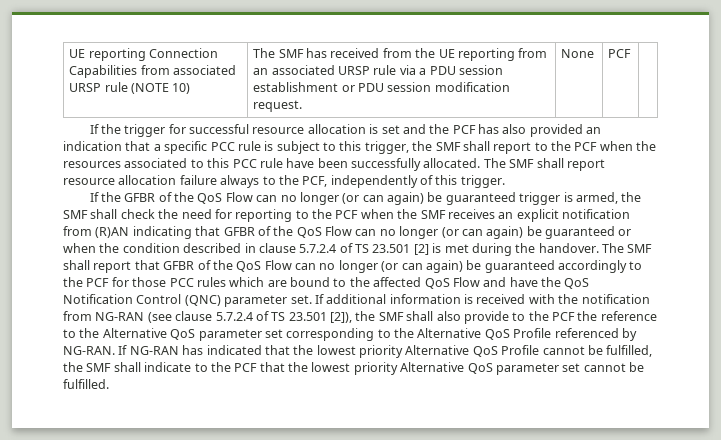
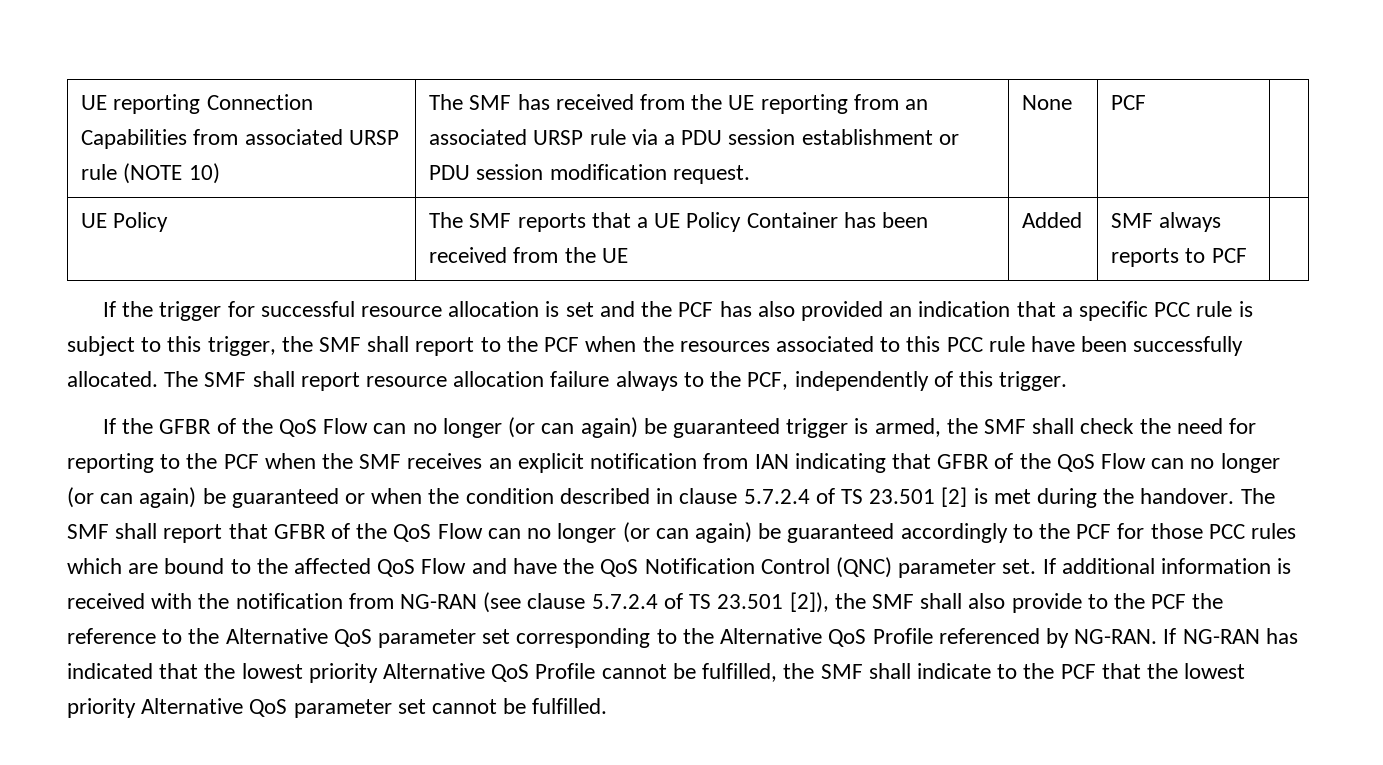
+ UE Policy | The SMF reports that a UE Policy Container has been received from the UE | Added | SMF always reports to PCF |
- If the GFBR of the QoS Flow can no longer (or can again) be guaranteed trigger is armed, the SMF shall check the need for reporting to the PCF when the SMF receives an explicit notification from (R)AN indicating that GFBR of the QoS Flow can no longer (or can again) be guaranteed or when the condition described in clause 5.7.2.4 of TS 23.501 [2] is met during the handover.
+ If the GFBR of the QoS Flow can no longer (or can again) be guaranteed trigger is armed, the SMF shall check the need for reporting to the PCF when the SMF receives an explicit notification from IAN indicating that GFBR of the QoS Flow can no longer (or can again) be guaranteed or when the condition described in clause 5.7.2.4 of TS 23.501 [2] is met during the handover.

